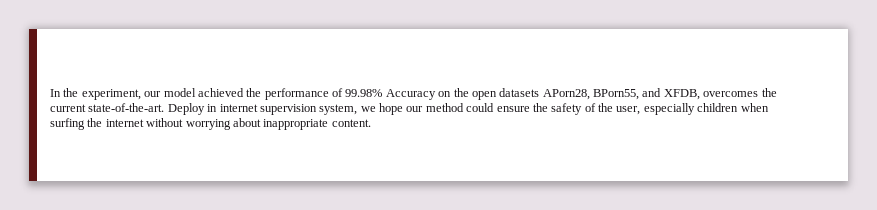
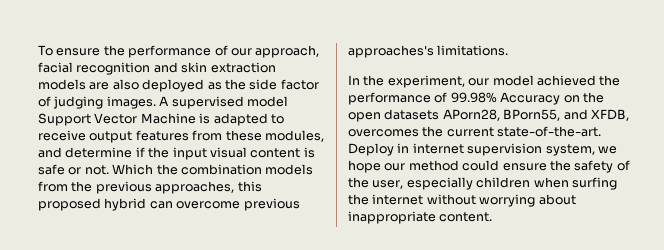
+ To ensure the performance of our approach, facial recognition and skin extraction models are also deployed as the side factor of judging images. A supervised model Support Vector Machine is adapted to receive output features from these modules, and determine if the input visual content is safe or not. Which the combination models from the previous approaches, this proposed hybrid can overcome previous approaches's limitations.

